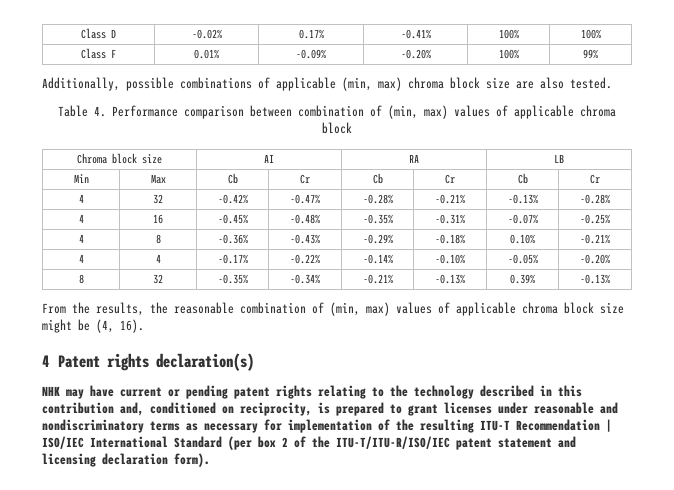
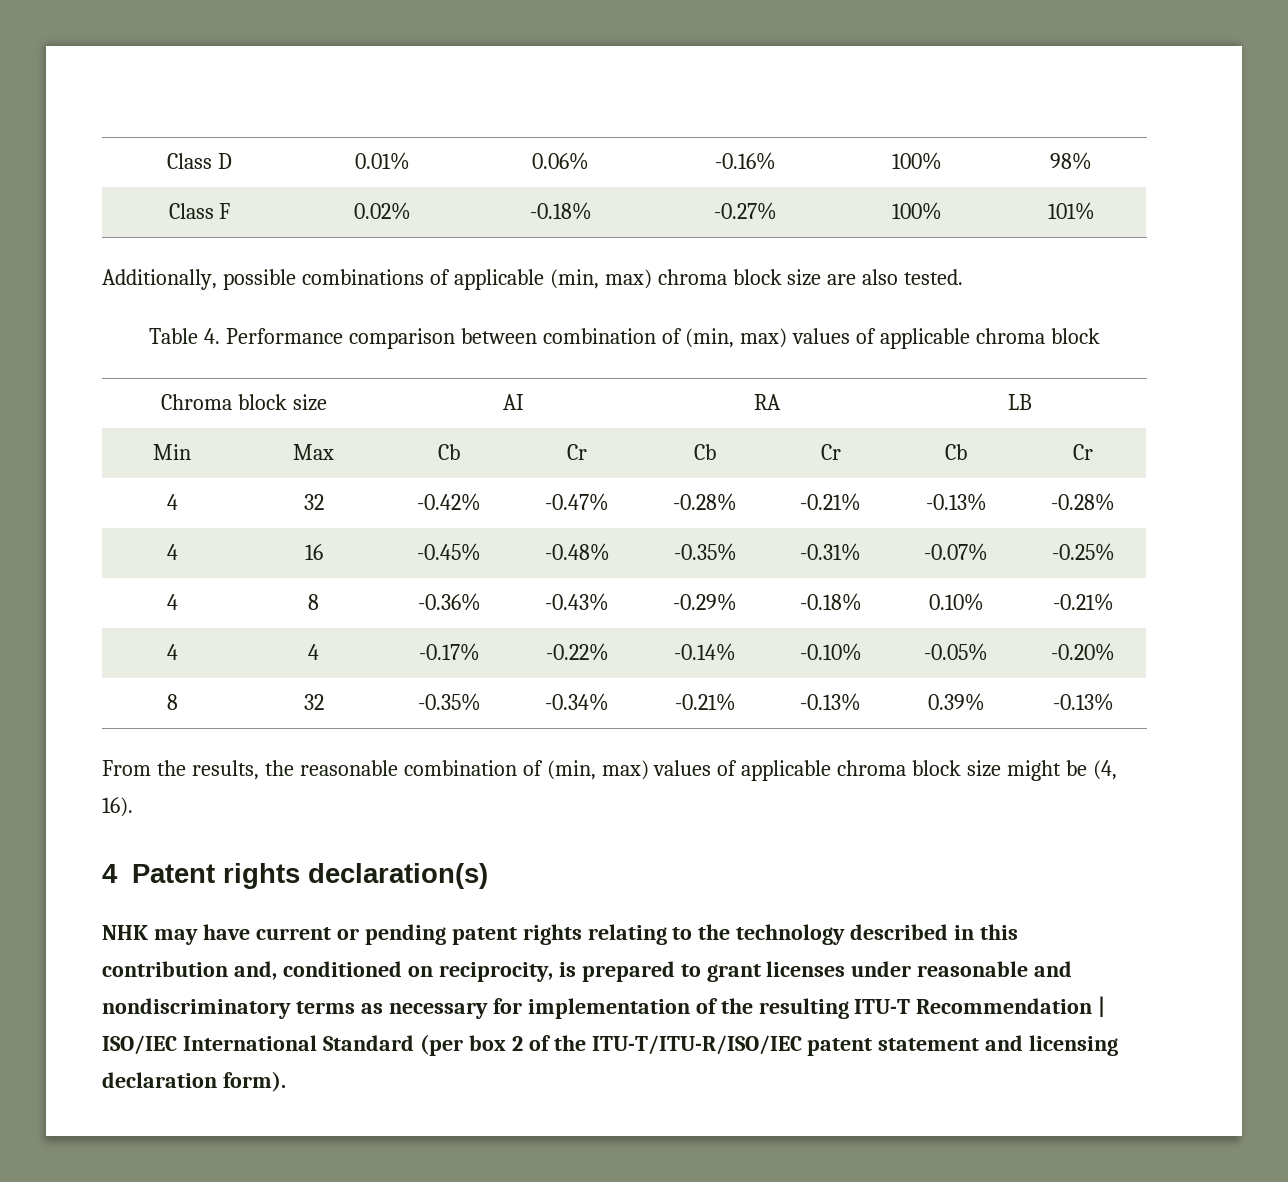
- Class D | -0.02% | 0.17% | -0.41% | 100% | 100%
+ Class D | 0.01% | 0.06% | -0.16% | 100% | 98%
- Class F | 0.01% | -0.09% | -0.20% | 100% | 99%
+ Class F | 0.02% | -0.18% | -0.27% | 100% | 101%

